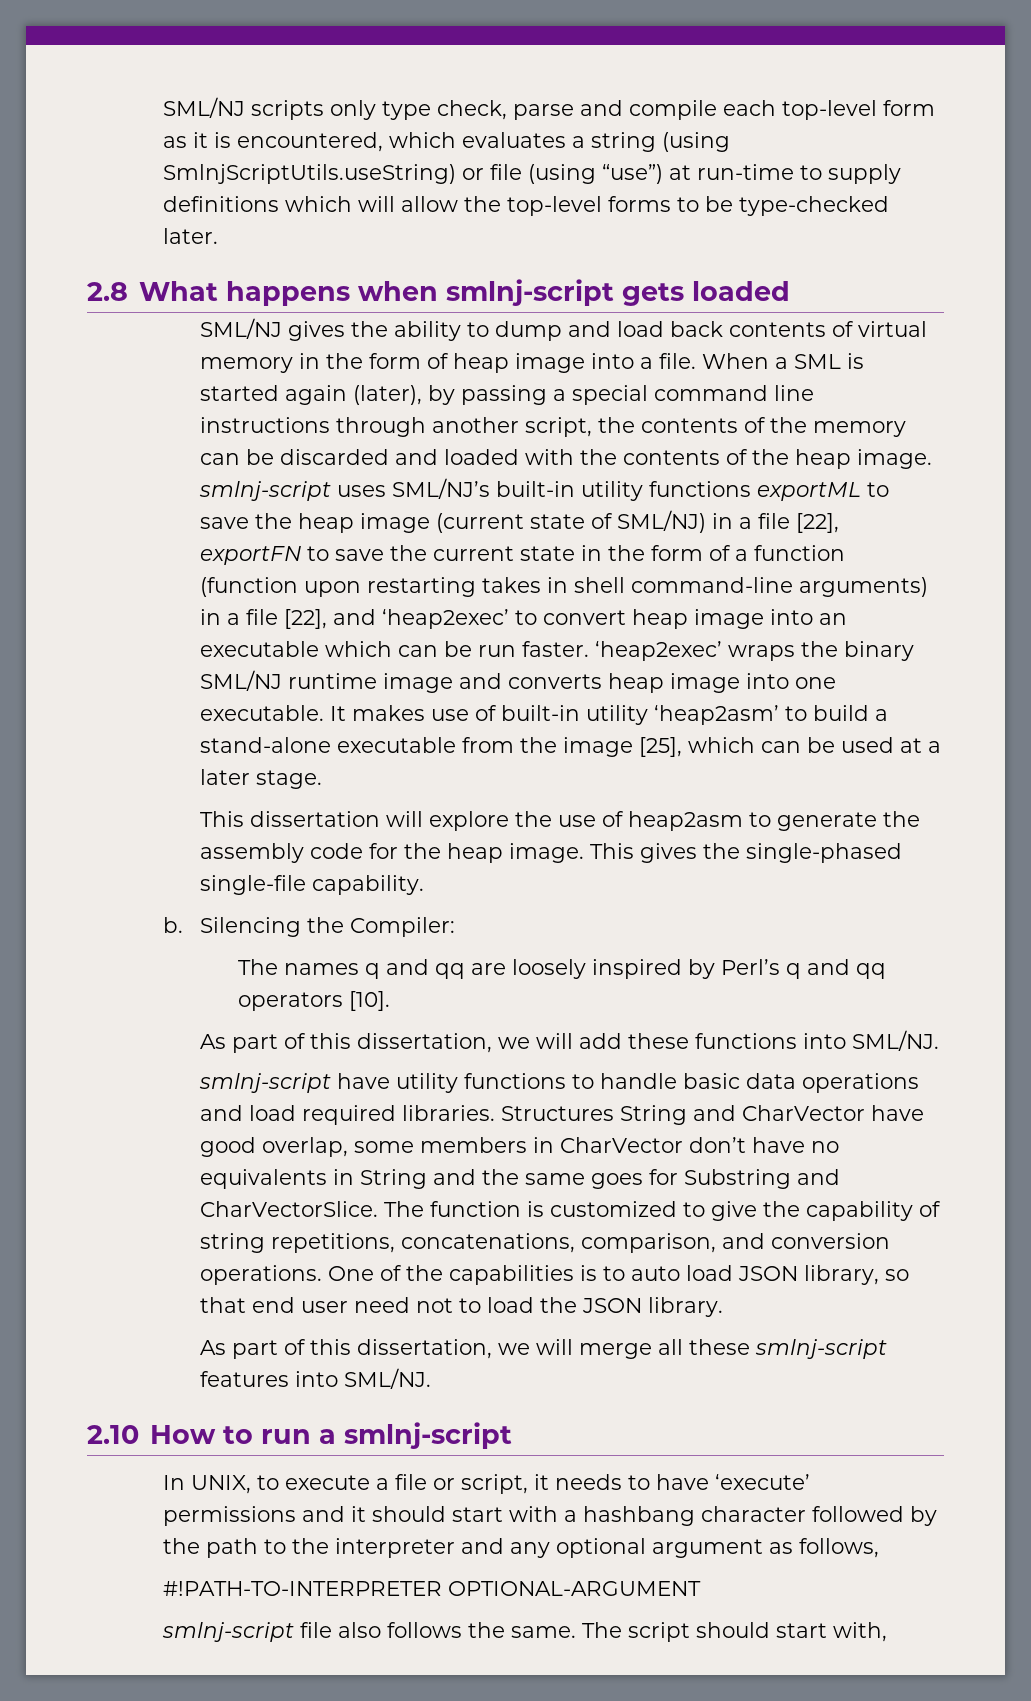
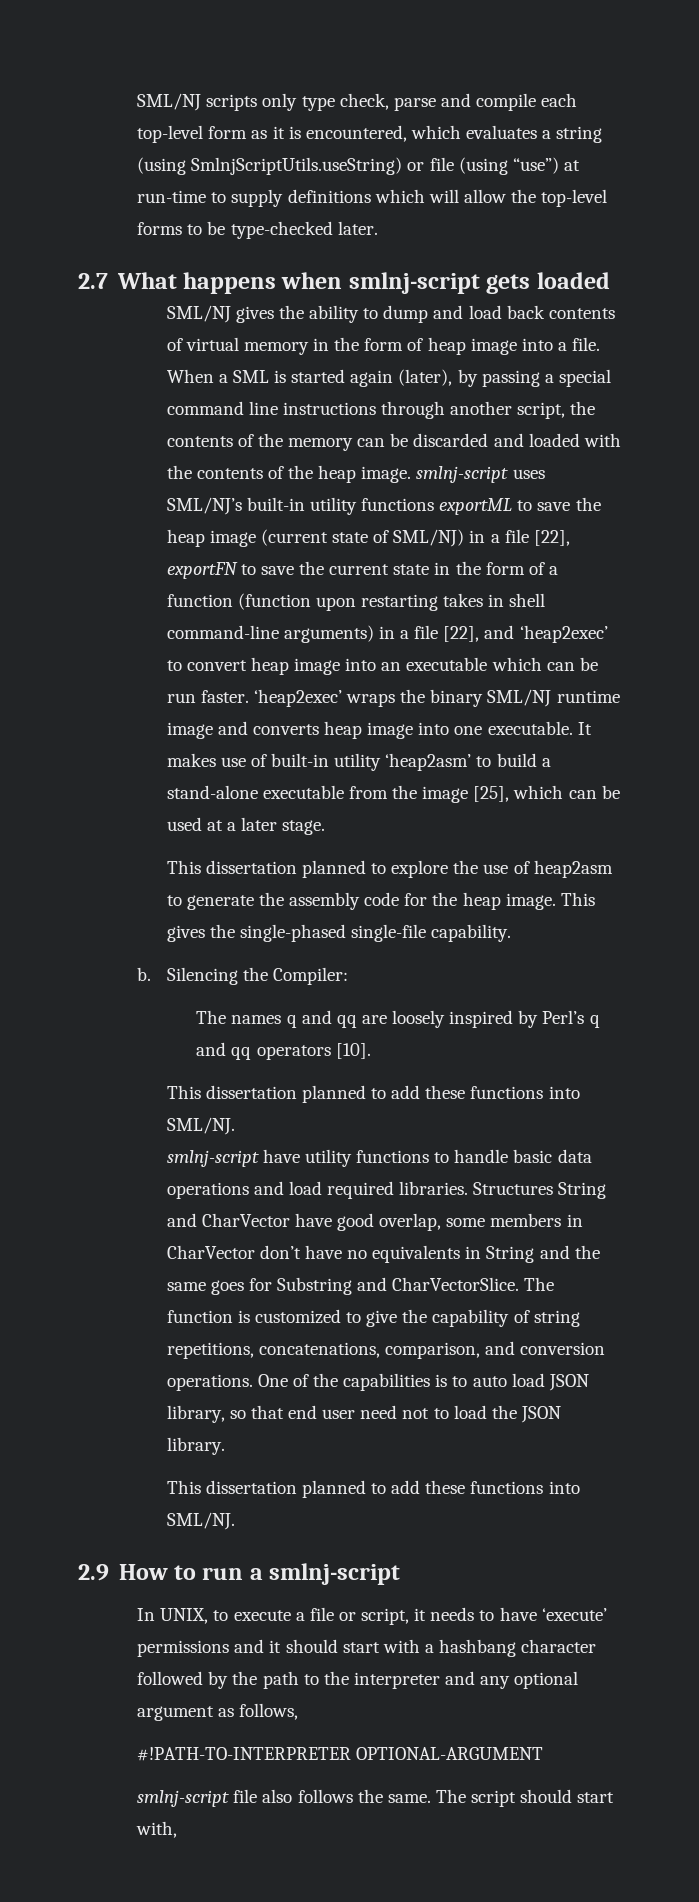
- 2.8 What happens when smlnj-script gets loaded
+ 2.7 What happens when smlnj-script gets loaded
- This dissertation will explore the use of heap2asm to generate the assembly code for the heap image.
+ This dissertation planned to explore the use of heap2asm to generate the assembly code for the heap image.
  The names q and qq are loosely inspired by Perl’s q and qq operators [10].
- As part of this dissertation, we will add these functions into SML/NJ.
+ This dissertation planned to add these functions into SML/NJ.
  One of the capabilities is to auto load JSON library, so that end user need not to load the JSON library.
- As part of this dissertation, we will merge all these smlnj-script features into SML/NJ.
- 2.10 How to run a smlnj-script
+ This dissertation planned to add these functions into SML/NJ.
+ 2.9 How to run a smlnj-script

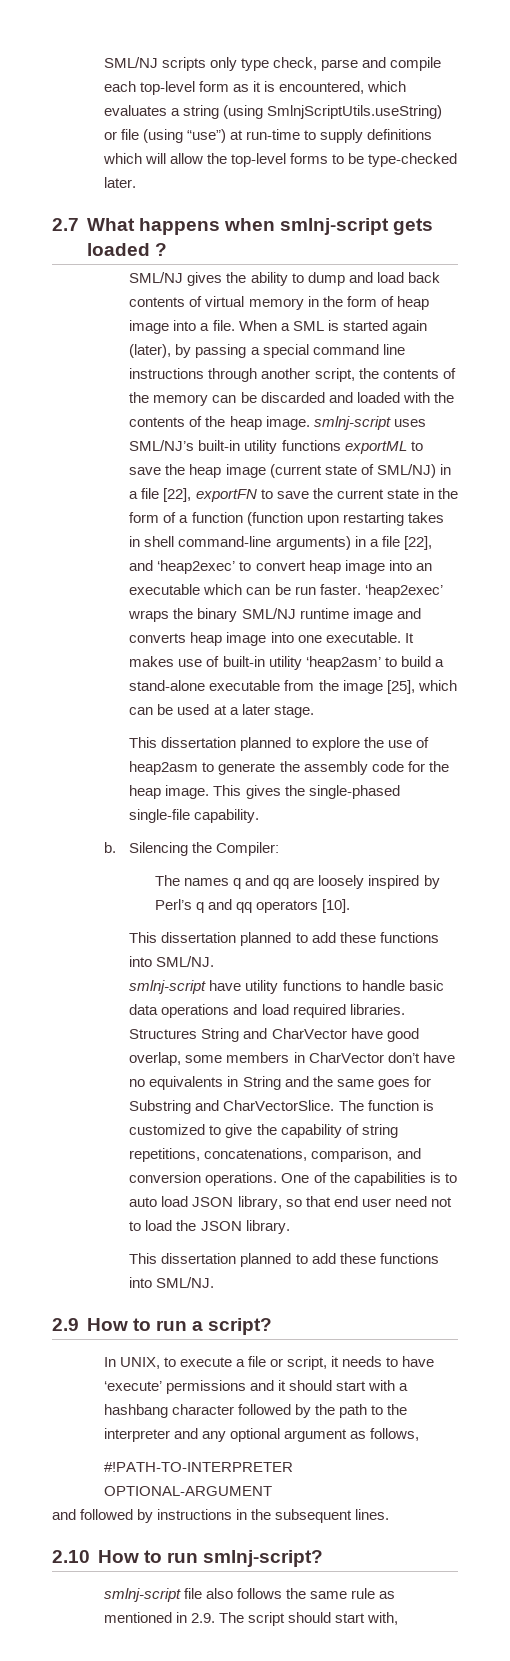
- 2.7 What happens when smlnj-script gets loaded
+ 2.7 What happens when smlnj-script gets loaded ?
- 2.9 How to run a smlnj-script
+ 2.9 How to run a script?
+ and followed by instructions in the subsequent lines.
+ 2.10 How to run smlnj-script?
- smlnj-script file also follows the same. The script should start with,
+ smlnj-script file also follows the same rule as mentioned in 2.9. The script should start with,

